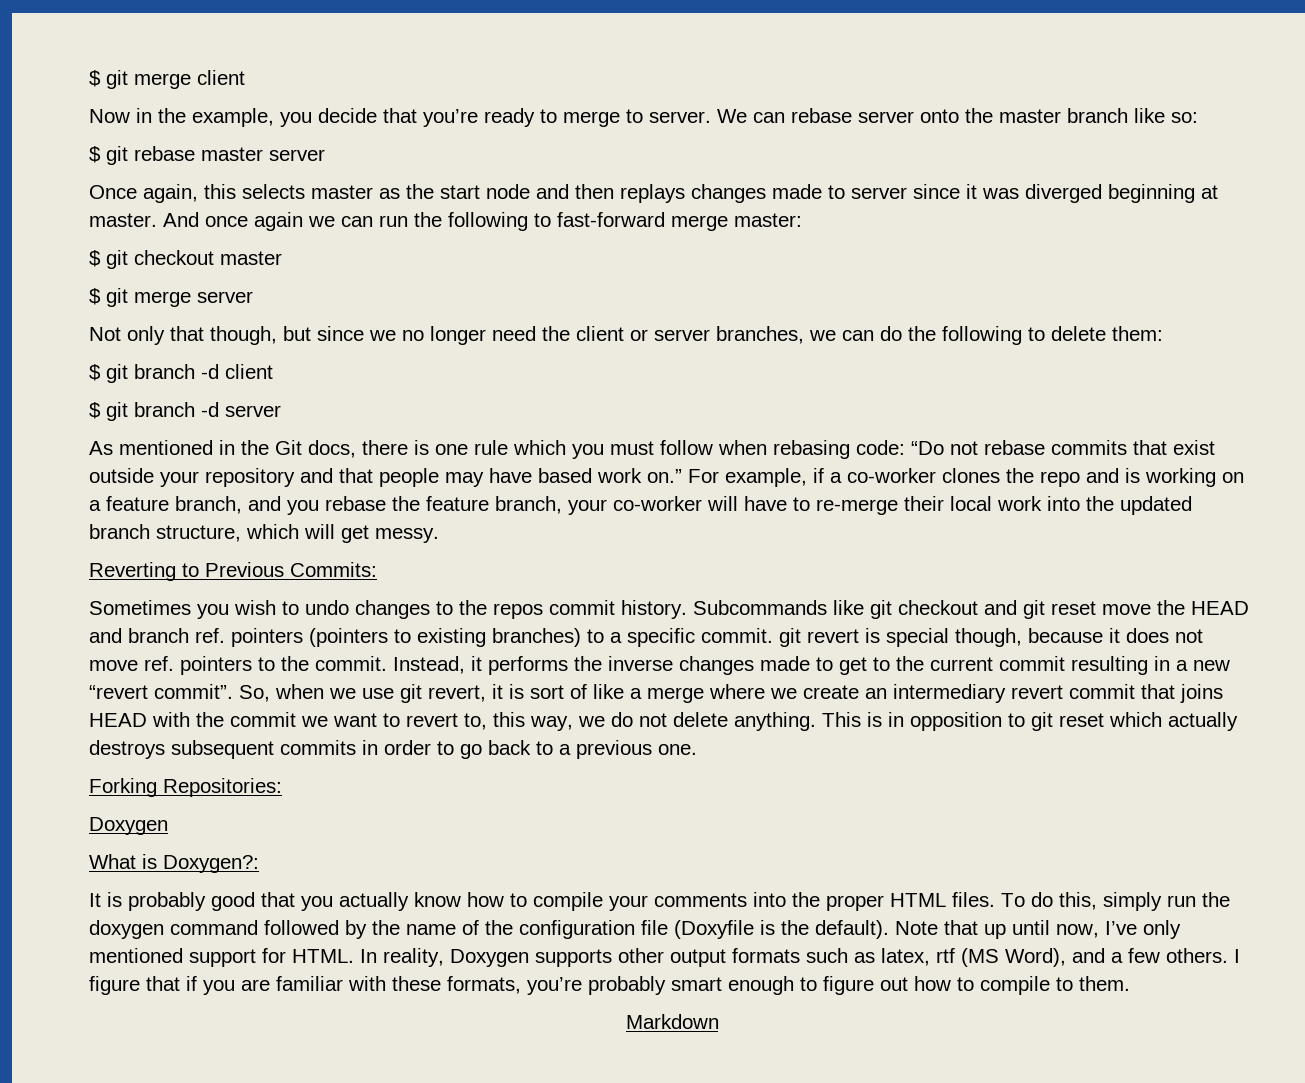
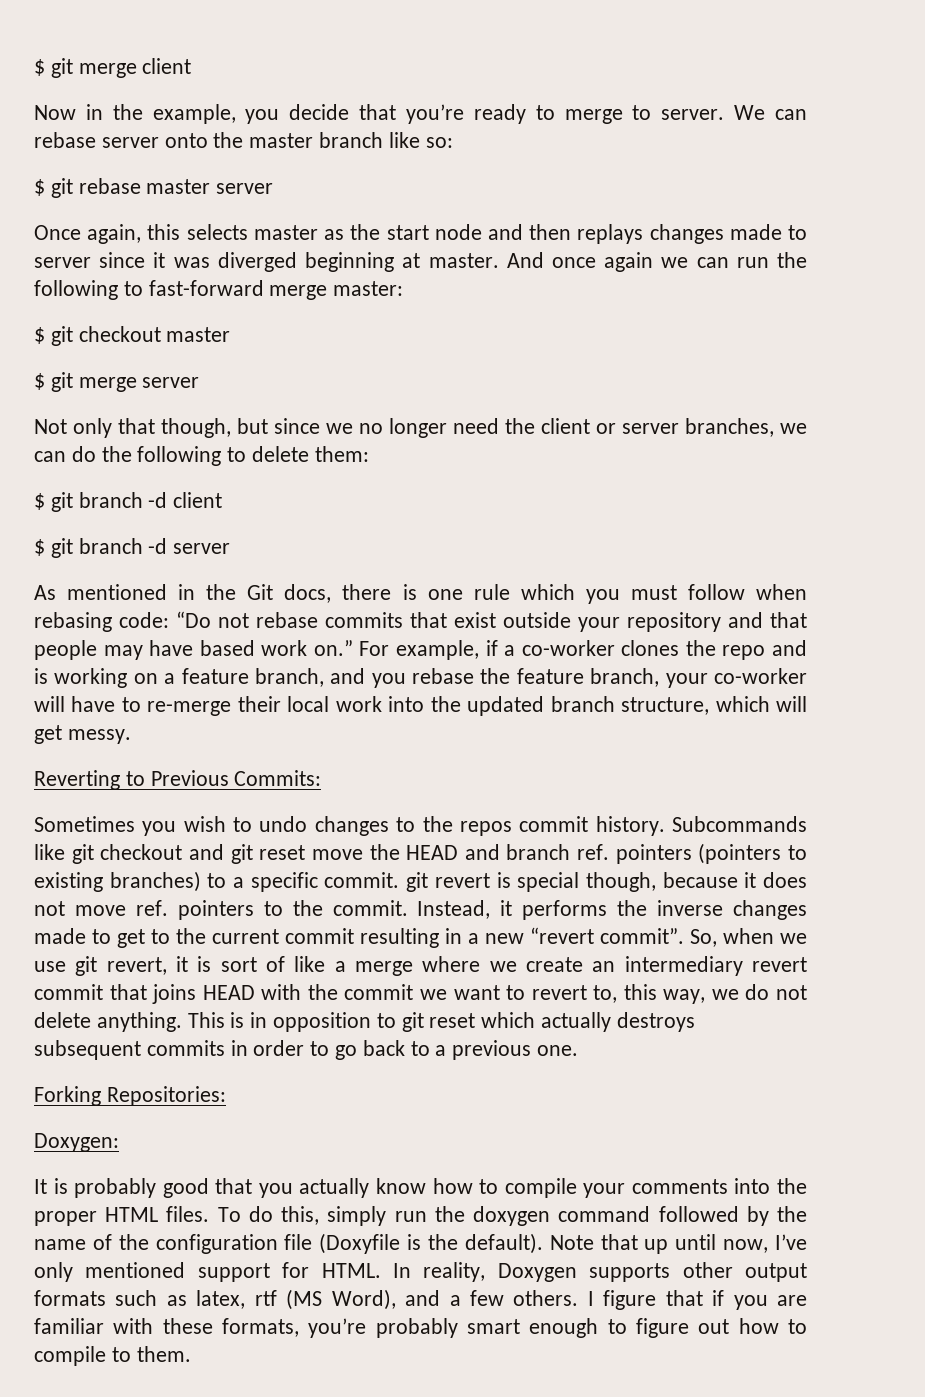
  Forking Repositories:
- Doxygen
- What is Doxygen?:
+ Doxygen:
- Markdown

